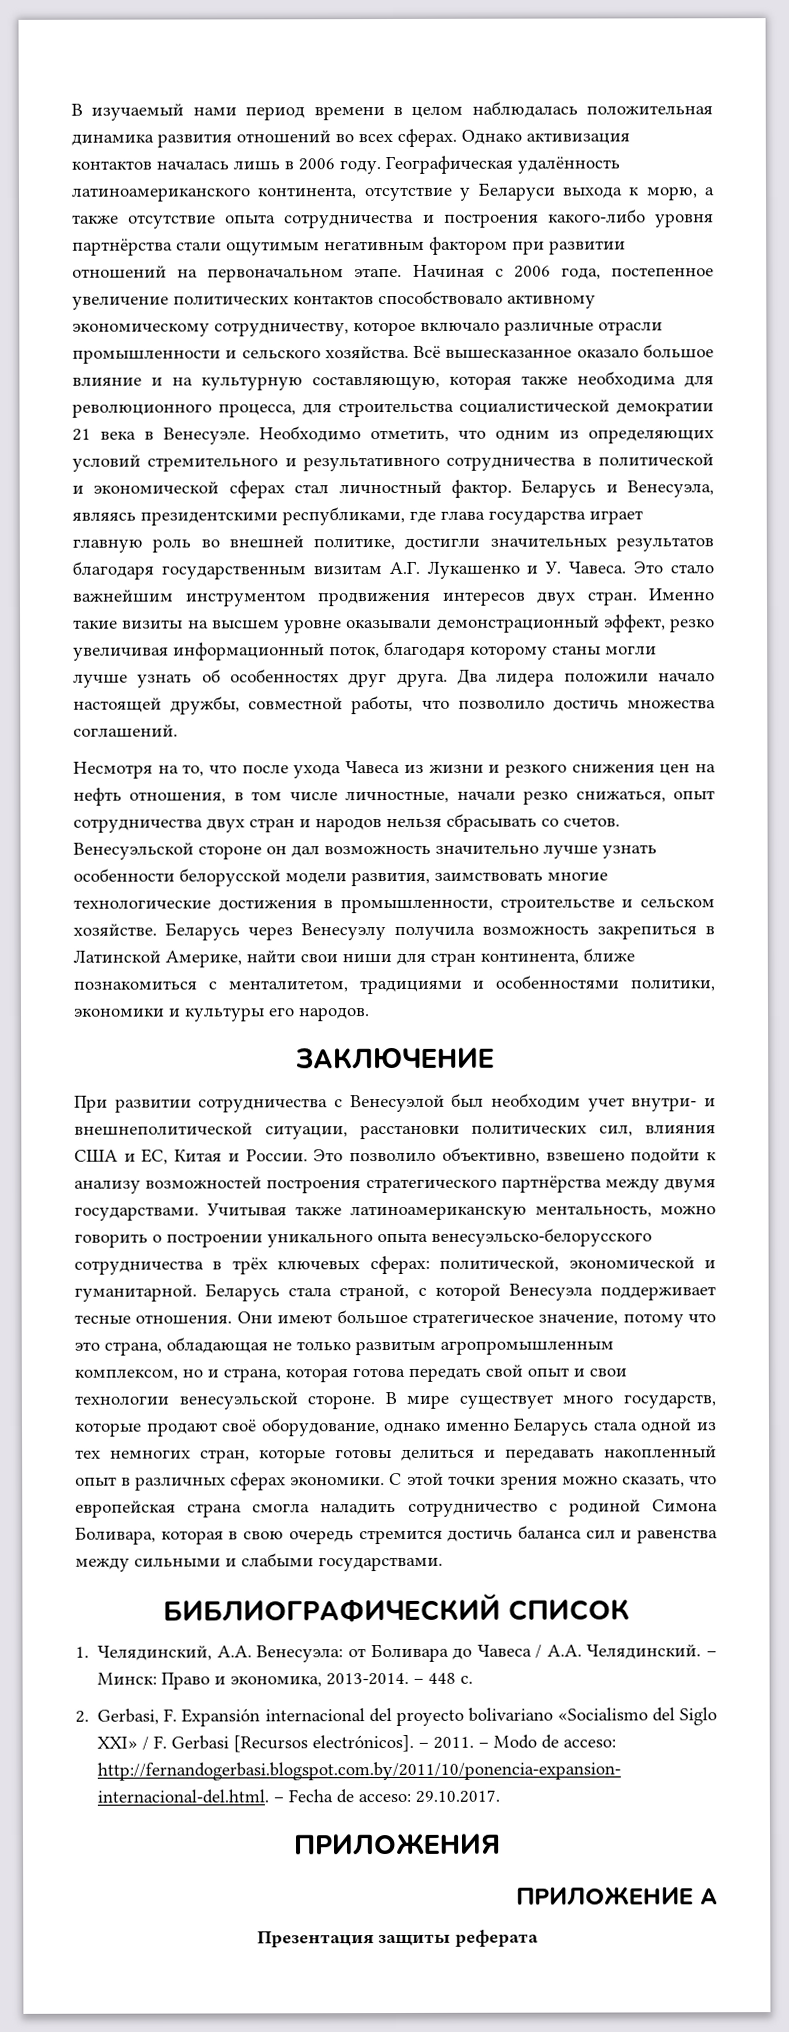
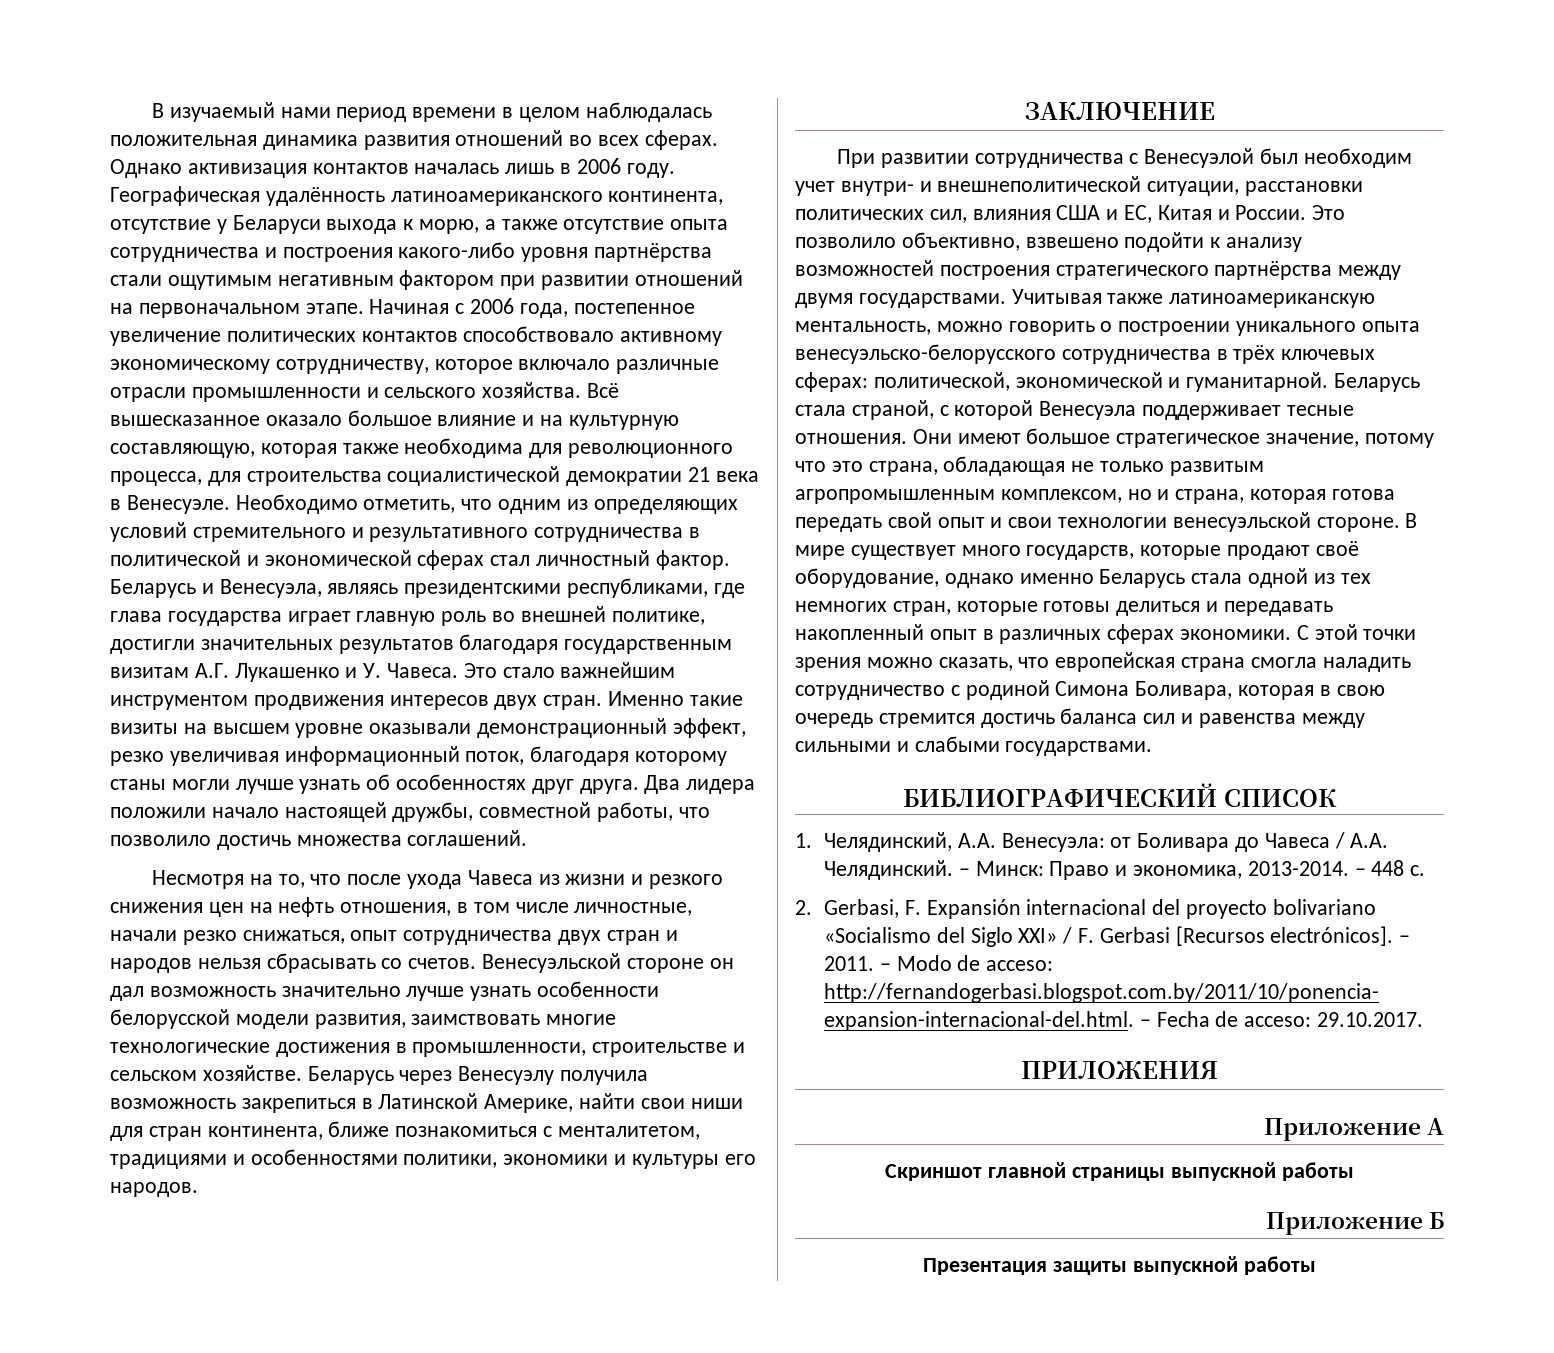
- ПРИЛОЖЕНИЕ А
+ Приложение А
+ Скриншот главной страницы выпускной работы
+ Приложение Б
- Презентация защиты реферата
+ Презентация защиты выпускной работы

